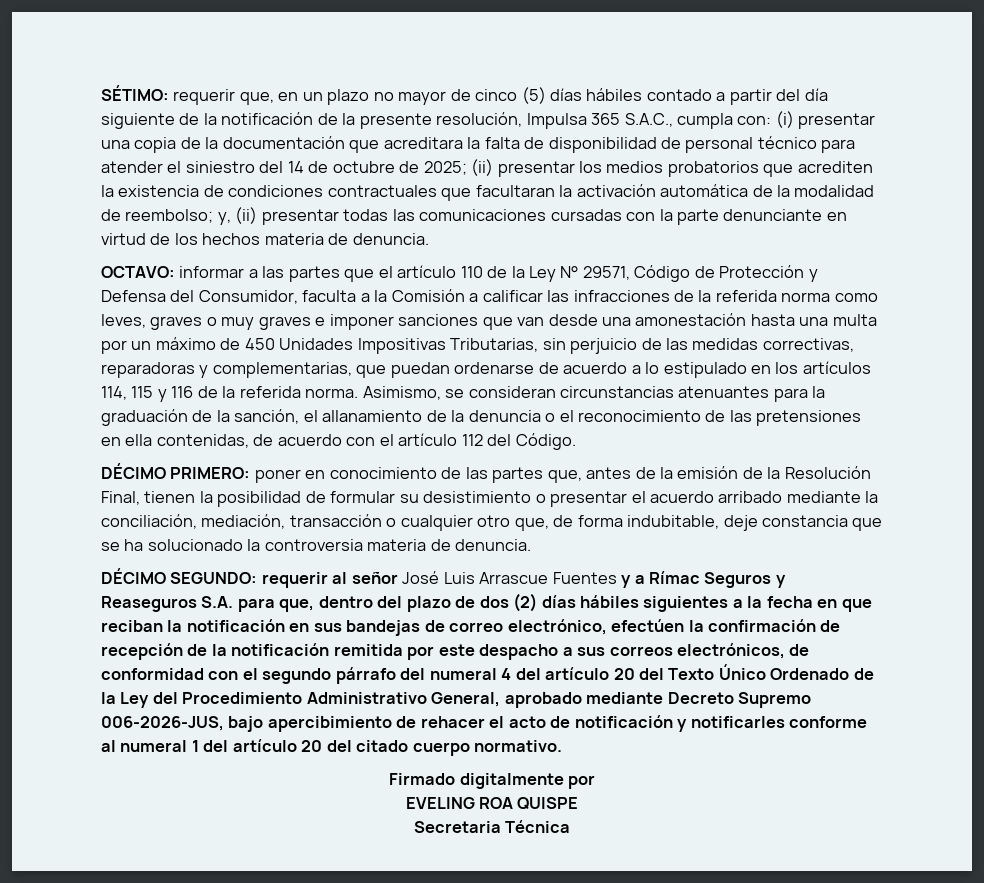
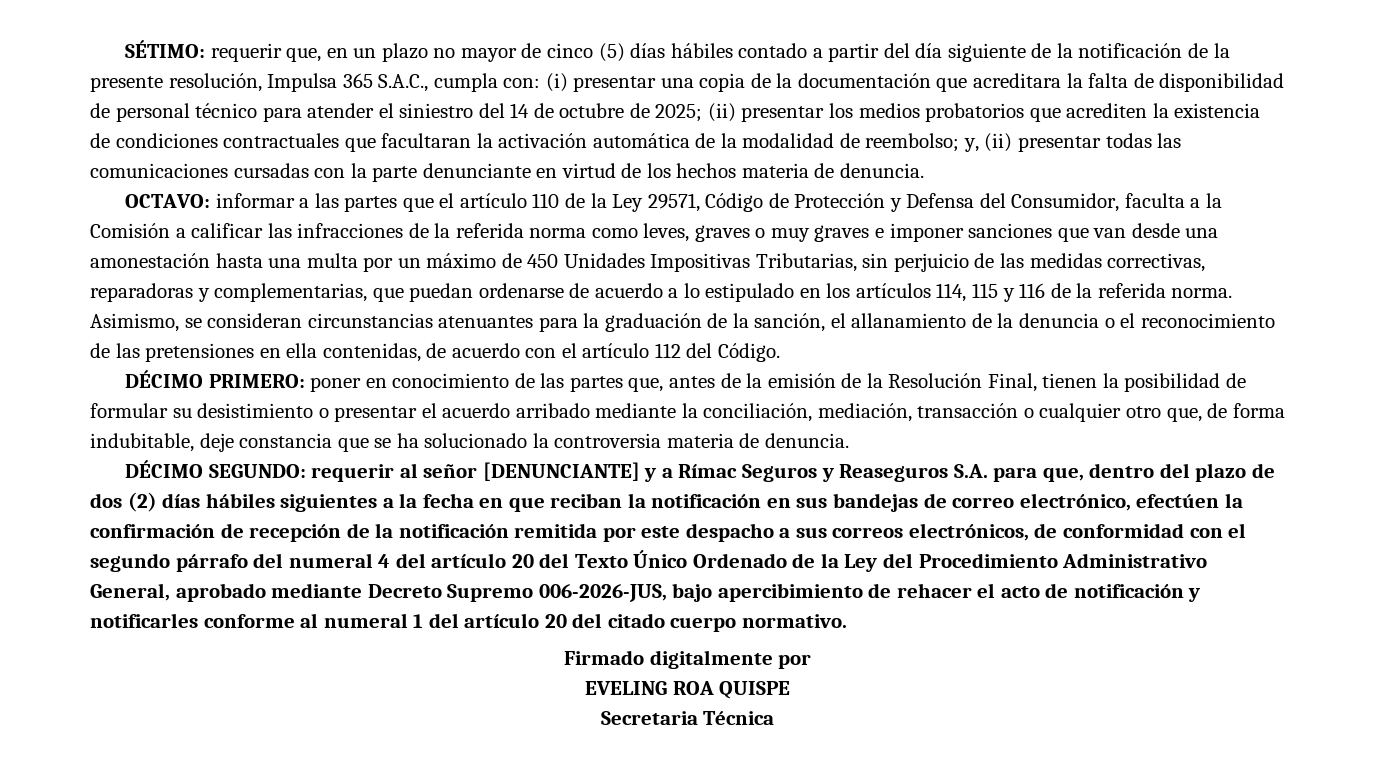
- informar a las partes que el artículo 110 de la Ley N° 29571, Código de Protección y Defensa del Consumidor, faculta a la Comisión a calificar las infracciones de la referida norma como leves, graves o muy graves e imponer sanciones que van desde una amonestación hasta una multa por un máximo de 450 Unidades Impositivas Tributarias, sin perjuicio de las medidas correctivas, reparadoras y complementarias, que puedan ordenarse de acuerdo a lo estipulado en los artículos 114, 115 y 116 de la referida norma.
+ informar a las partes que el artículo 110 de la Ley 29571, Código de Protección y Defensa del Consumidor, faculta a la Comisión a calificar las infracciones de la referida norma como leves, graves o muy graves e imponer sanciones que van desde una amonestación hasta una multa por un máximo de 450 Unidades Impositivas Tributarias, sin perjuicio de las medidas correctivas, reparadoras y complementarias, que puedan ordenarse de acuerdo a lo estipulado en los artículos 114, 115 y 116 de la referida norma.
- requerir al señor José Luis Arrascue Fuentes y a Rímac Seguros y Reaseguros S.A. para que, dentro del plazo de dos (2) días hábiles siguientes a la fecha en que reciban la notificación en sus bandejas de correo electrónico, efectúen la confirmación de recepción de la notificación remitida por este despacho a sus correos electrónicos, de conformidad con el segundo párrafo del numeral 4 del artículo 20 del Texto Único Ordenado de la Ley del Procedimiento Administrativo General, aprobado mediante Decreto Supremo 006-2026-JUS, bajo apercibimiento de rehacer el acto de notificación y notificarles conforme al numeral 1 del artículo 20 del citado cuerpo normativo.
+ requerir al señor [DENUNCIANTE] y a Rímac Seguros y Reaseguros S.A. para que, dentro del plazo de dos (2) días hábiles siguientes a la fecha en que reciban la notificación en sus bandejas de correo electrónico, efectúen la confirmación de recepción de la notificación remitida por este despacho a sus correos electrónicos, de conformidad con el segundo párrafo del numeral 4 del artículo 20 del Texto Único Ordenado de la Ley del Procedimiento Administrativo General, aprobado mediante Decreto Supremo 006-2026-JUS, bajo apercibimiento de rehacer el acto de notificación y notificarles conforme al numeral 1 del artículo 20 del citado cuerpo normativo.

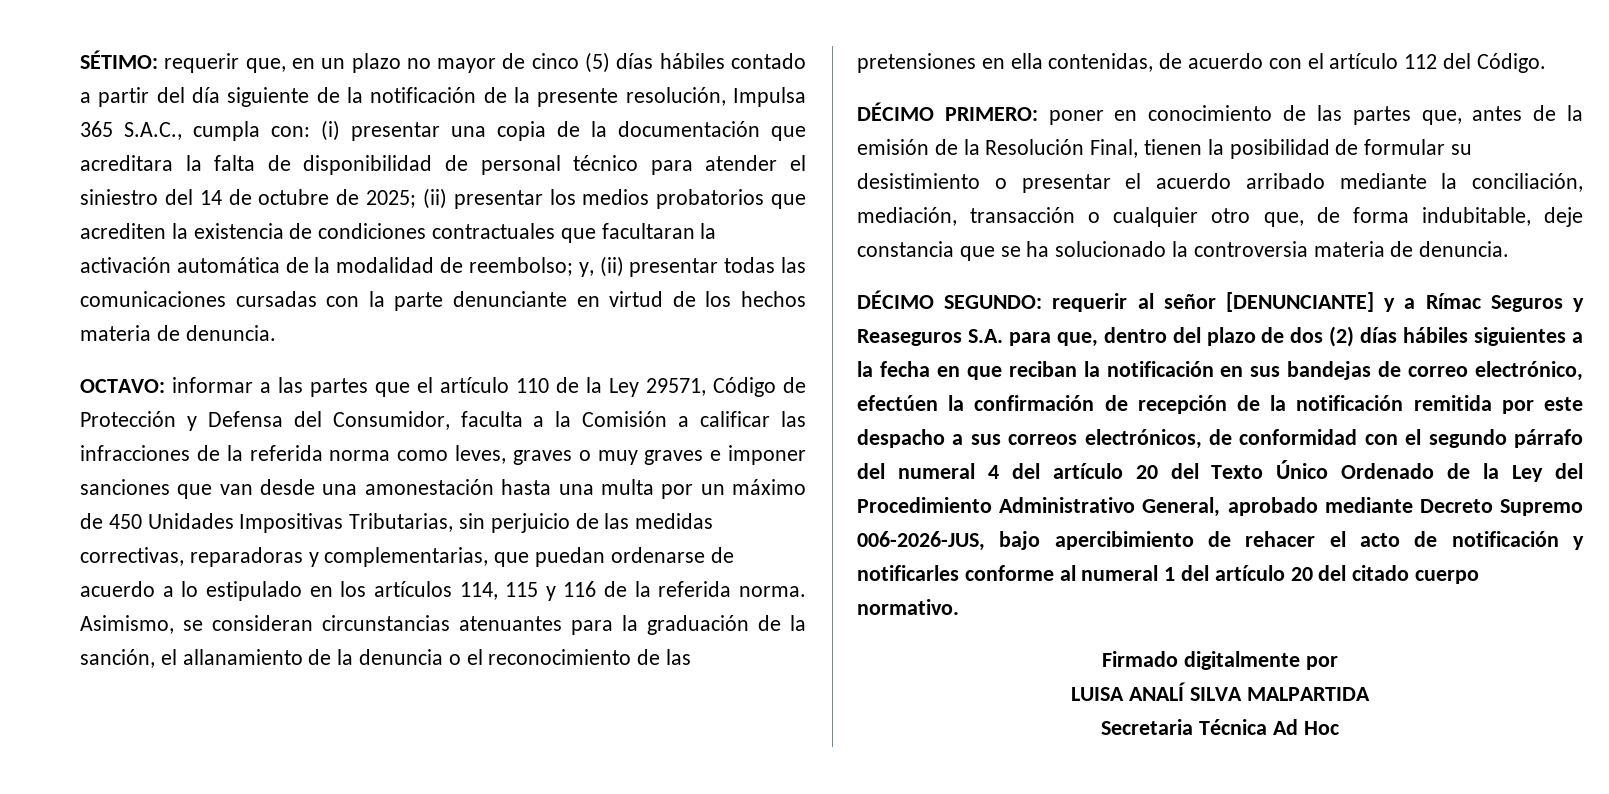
- EVELING ROA QUISPE
+ LUISA ANALÍ SILVA MALPARTIDA
- Secretaria Técnica
+ Secretaria Técnica Ad Hoc

